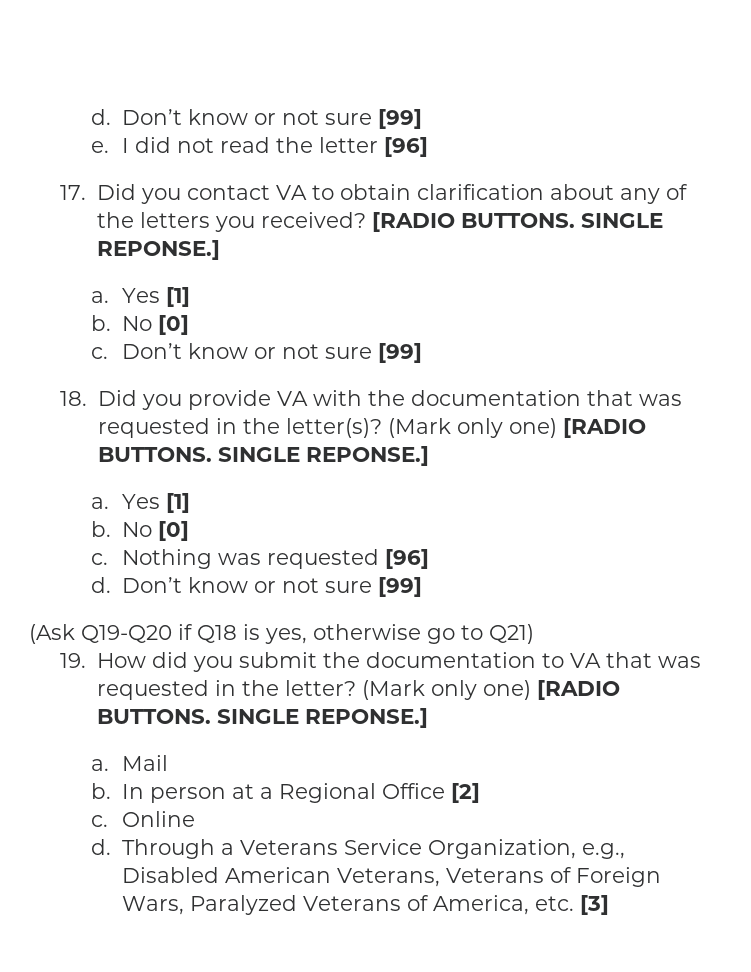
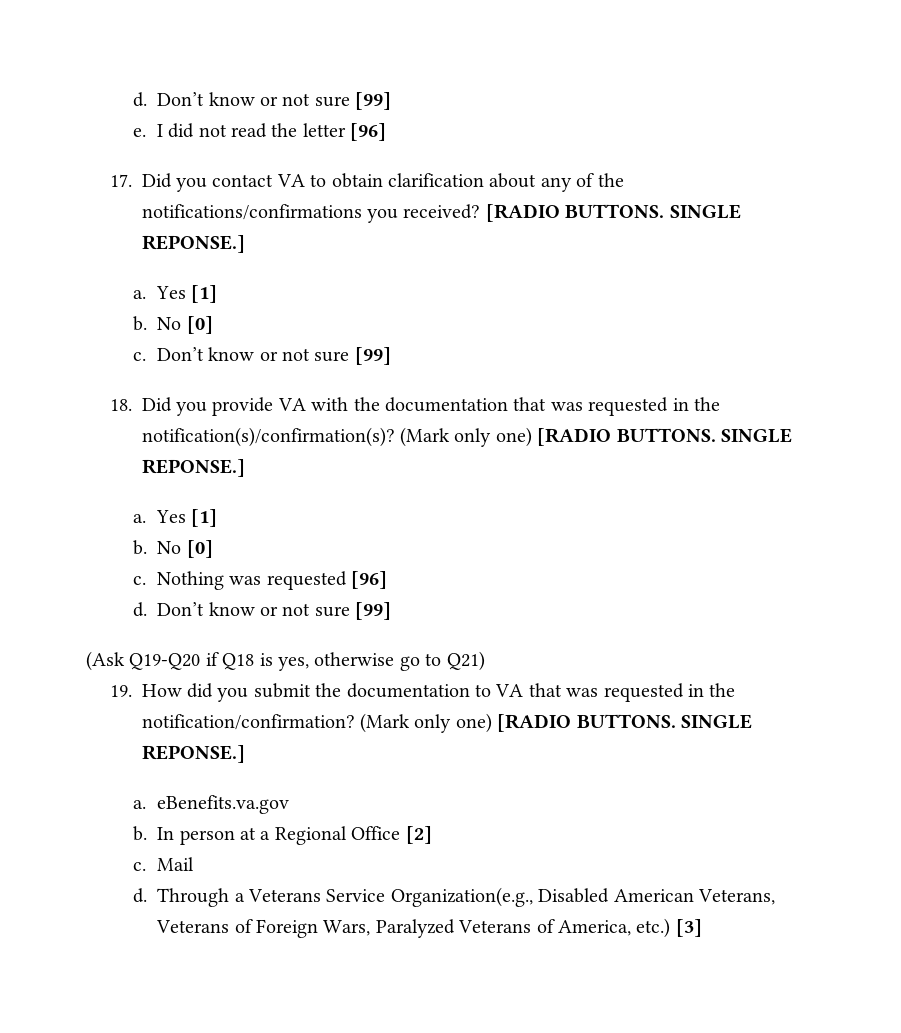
- 17. Did you contact VA to obtain clarification about any of the letters you received?
+ 17. Did you contact VA to obtain clarification about any of the notifications/confirmations you received?
- 18. Did you provide VA with the documentation that was requested in the letter(s)?
+ 18. Did you provide VA with the documentation that was requested in the notification(s)/confirmation(s)?
- 19. How did you submit the documentation to VA that was requested in the letter? (Mark only one) [RADIO BUTTONS. SINGLE REPONSE.]
- a. Mail
+ 19. How did you submit the documentation to VA that was requested in the notification/confirmation? (Mark only one) [RADIO BUTTONS. SINGLE REPONSE.]
+ a. eBenefits.va.gov
- Online
+ Mail
- Through a Veterans Service Organization, e.g., Disabled American Veterans, Veterans of Foreign Wars, Paralyzed Veterans of America, etc. [3]
+ Through a Veterans Service Organization(e.g., Disabled American Veterans, Veterans of Foreign Wars, Paralyzed Veterans of America, etc.) [3]

